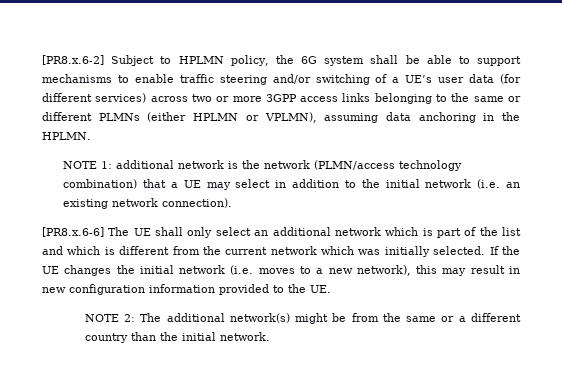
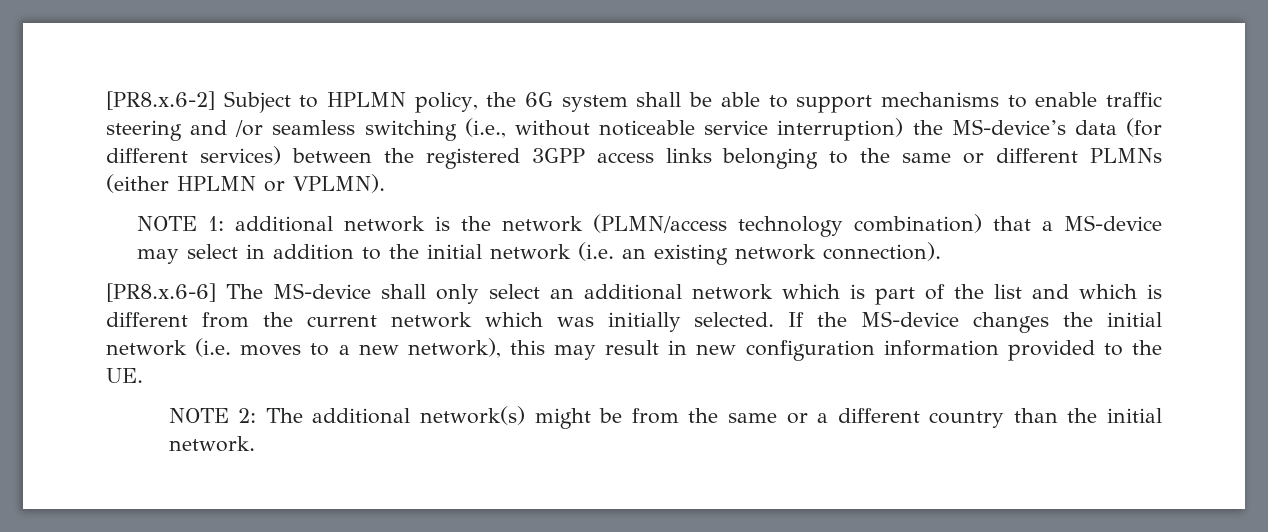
- [PR8.x.6-2] Subject to HPLMN policy, the 6G system shall be able to support mechanisms to enable traffic steering and/or switching of a UE’s user data (for different services) across two or more 3GPP access links belonging to the same or different PLMNs (either HPLMN or VPLMN), assuming data anchoring in the HPLMN.
+ [PR8.x.6-2] Subject to HPLMN policy, the 6G system shall be able to support mechanisms to enable traffic steering and /or seamless switching (i.e., without noticeable service interruption) the MS-device’s data (for different services) between the registered 3GPP access links belonging to the same or different PLMNs (either HPLMN or VPLMN).
- NOTE 1: additional network is the network (PLMN/access technology combination) that a UE may select in addition to the initial network (i.e. an existing network connection).
+ NOTE 1: additional network is the network (PLMN/access technology combination) that a MS-device may select in addition to the initial network (i.e. an existing network connection).
- [PR8.x.6-6] The UE shall only select an additional network which is part of the list and which is different from the current network which was initially selected.
+ [PR8.x.6-6] The MS-device shall only select an additional network which is part of the list and which is different from the current network which was initially selected.
- If the UE changes the initial network (i.e. moves to a new network), this may result in new configuration information provided to the UE.
+ If the MS-device changes the initial network (i.e. moves to a new network), this may result in new configuration information provided to the UE.

